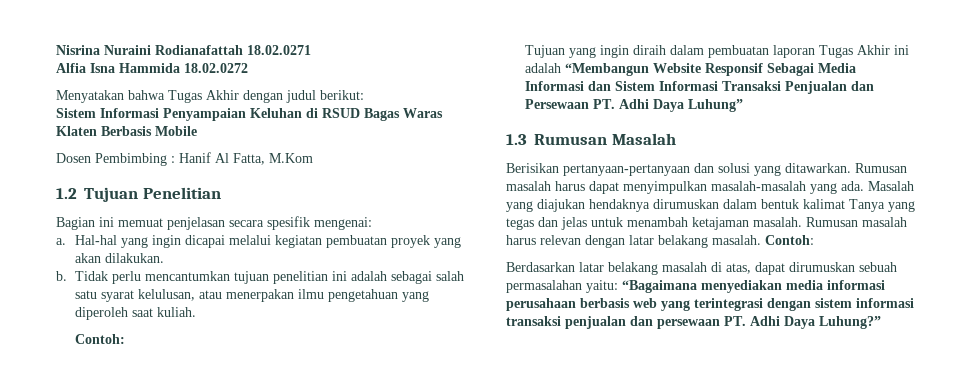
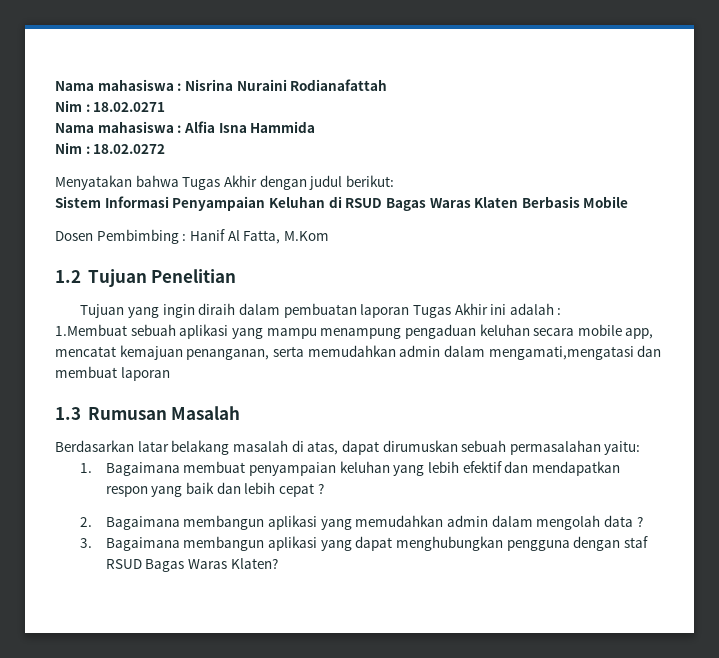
- Nisrina Nuraini Rodianafattah 18.02.0271
+ Nama mahasiswa : Nisrina Nuraini Rodianafattah
+ Nim : 18.02.0271
- Alfia Isna Hammida 18.02.0272
+ Nama mahasiswa : Alfia Isna Hammida
+ Nim : 18.02.0272
- Bagian ini memuat penjelasan secara spesifik mengenai:
- a. Hal-hal yang ingin dicapai melalui kegiatan pembuatan proyek yang akan dilakukan.
- b. Tidak perlu mencantumkan tujuan penelitian ini adalah sebagai salah satu syarat kelulusan, atau menerpakan ilmu pengetahuan yang diperoleh saat kuliah.
- Contoh:
- Tujuan yang ingin diraih dalam pembuatan laporan Tugas Akhir ini adalah “Membangun Website Responsif Sebagai Media Informasi dan Sistem Informasi Transaksi Penjualan dan Persewaan PT. Adhi Daya Luhung”
+ Tujuan yang ingin diraih dalam pembuatan laporan Tugas Akhir ini adalah :
+ 1.Membuat sebuah aplikasi yang mampu menampung pengaduan keluhan secara mobile app, mencatat kemajuan penanganan, serta memudahkan admin dalam mengamati,mengatasi dan membuat laporan
  1.3 Rumusan Masalah
- Berisikan pertanyaan-pertanyaan dan solusi yang ditawarkan. Rumusan masalah harus dapat menyimpulkan masalah-masalah yang ada. Masalah yang diajukan hendaknya dirumuskan dalam bentuk kalimat Tanya yang tegas dan jelas untuk menambah ketajaman masalah. Rumusan masalah harus relevan dengan latar belakang masalah. Contoh:
- Berdasarkan latar belakang masalah di atas, dapat dirumuskan sebuah permasalahan yaitu: “Bagaimana menyediakan media informasi perusahaan berbasis web yang terintegrasi dengan sistem informasi transaksi penjualan dan persewaan PT. Adhi Daya Luhung?”
+ Berdasarkan latar belakang masalah di atas, dapat dirumuskan sebuah permasalahan yaitu:
+ 1. Bagaimana membuat penyampaian keluhan yang lebih efektif dan mendapatkan respon yang baik dan lebih cepat ?
+ 2. Bagaimana membangun aplikasi yang memudahkan admin dalam mengolah data ?
+ 3. Bagaimana membangun aplikasi yang dapat menghubungkan pengguna dengan staf RSUD Bagas Waras Klaten?

